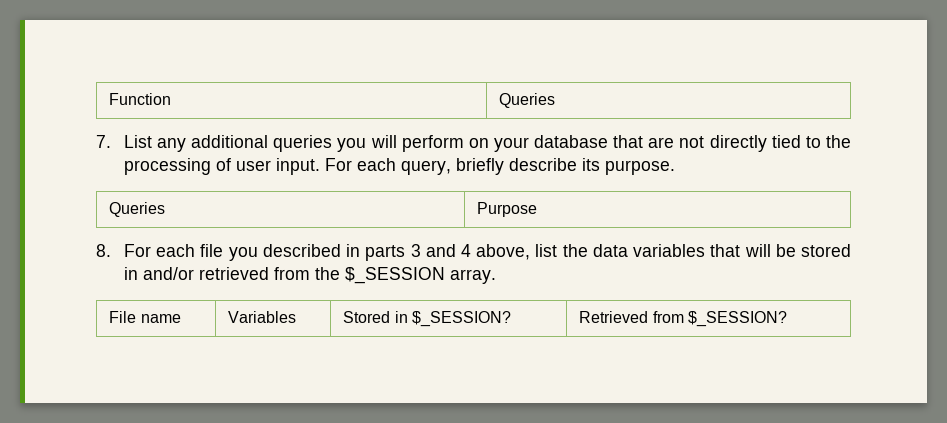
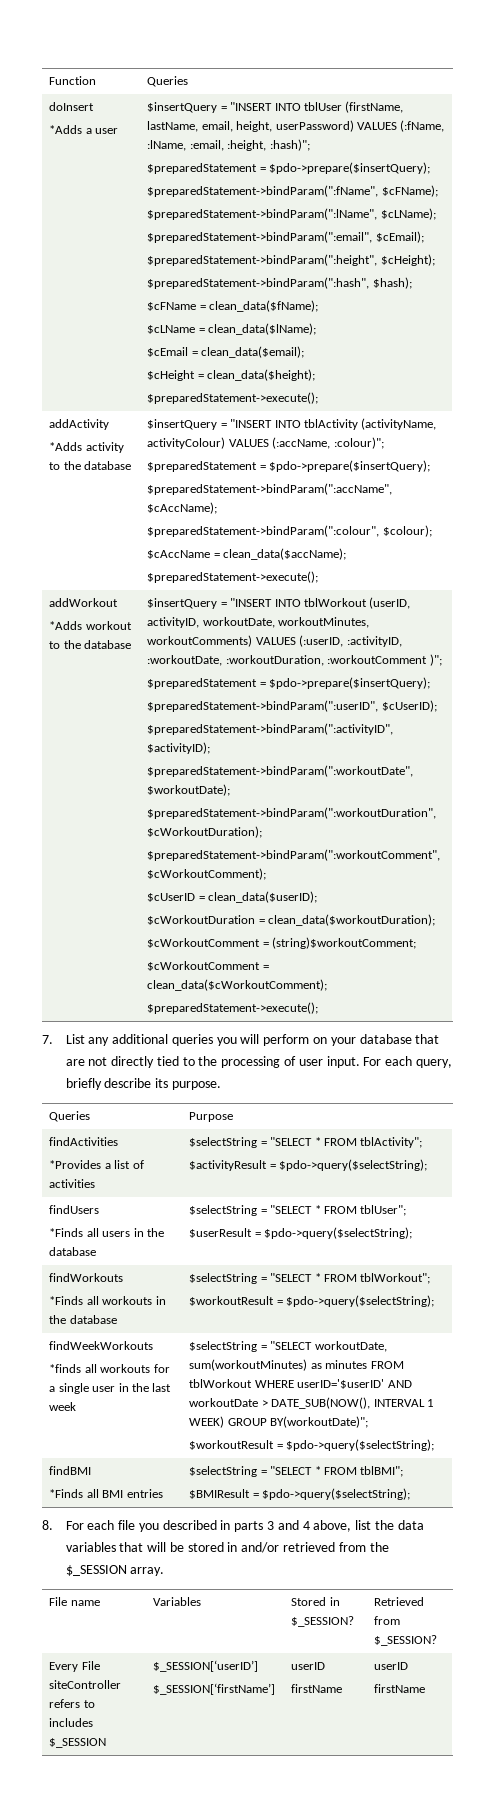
+ doInsert
+ *Adds a user | $insertQuery = "INSERT INTO tblUser (firstName, lastName, email, height, userPassword) VALUES (:fName, :lName, :email, :height, :hash)";
+ $preparedStatement = $pdo->prepare($insertQuery);
+ $preparedStatement->bindParam(":fName", $cFName);
+ $preparedStatement->bindParam(":lName", $cLName);
+ $preparedStatement->bindParam(":email", $cEmail);
+ $preparedStatement->bindParam(":height", $cHeight);
+ $preparedStatement->bindParam(":hash", $hash);
+ $cFName = clean_data($fName);
+ $cLName = clean_data($lName);
+ $cEmail = clean_data($email);
+ $cHeight = clean_data($height);
+ $preparedStatement->execute();
+ addActivity
+ *Adds activity to the database | $insertQuery = "INSERT INTO tblActivity (activityName, activityColour) VALUES (:accName, :colour)";
+ $preparedStatement = $pdo->prepare($insertQuery);
+ $preparedStatement->bindParam(":accName", $cAccName);
+ $preparedStatement->bindParam(":colour", $colour);
+ $cAccName = clean_data($accName);
+ $preparedStatement->execute();
+ addWorkout
+ *Adds workout to the database | $insertQuery = "INSERT INTO tblWorkout (userID, activityID, workoutDate, workoutMinutes, workoutComments) VALUES (:userID, :activityID, :workoutDate, :workoutDuration, :workoutComment )";
+ $preparedStatement = $pdo->prepare($insertQuery);
+ $preparedStatement->bindParam(":userID", $cUserID);
+ $preparedStatement->bindParam(":activityID", $activityID);
+ $preparedStatement->bindParam(":workoutDate", $workoutDate);
+ $preparedStatement->bindParam(":workoutDuration", $cWorkoutDuration);
+ $preparedStatement->bindParam(":workoutComment", $cWorkoutComment);
+ $cUserID = clean_data($userID);
+ $cWorkoutDuration = clean_data($workoutDuration);
+ $cWorkoutComment = (string)$workoutComment;
+ $cWorkoutComment = clean_data($cWorkoutComment);
+ $preparedStatement->execute();
+ findActivities
+ *Provides a list of activities | $selectString = "SELECT * FROM tblActivity";
+ $activityResult = $pdo->query($selectString);
+ findUsers
+ *Finds all users in the database | $selectString = "SELECT * FROM tblUser";
+ $userResult = $pdo->query($selectString);
+ findWorkouts
+ *Finds all workouts in the database | $selectString = "SELECT * FROM tblWorkout";
+ $workoutResult = $pdo->query($selectString);
+ findWeekWorkouts
+ *finds all workouts for a single user in the last week | $selectString = "SELECT workoutDate, sum(workoutMinutes) as minutes FROM tblWorkout WHERE userID='$userID' AND workoutDate > DATE_SUB(NOW(), INTERVAL 1 WEEK) GROUP BY(workoutDate)";
+ $workoutResult = $pdo->query($selectString);
+ findBMI
+ *Finds all BMI entries | $selectString = "SELECT * FROM tblBMI";
+ $BMIResult = $pdo->query($selectString);
+ Every File siteController refers to includes $_SESSION | $_SESSION[‘userID’]
+ $_SESSION[‘firstName’] | userID
+ firstName | userID
+ firstName

